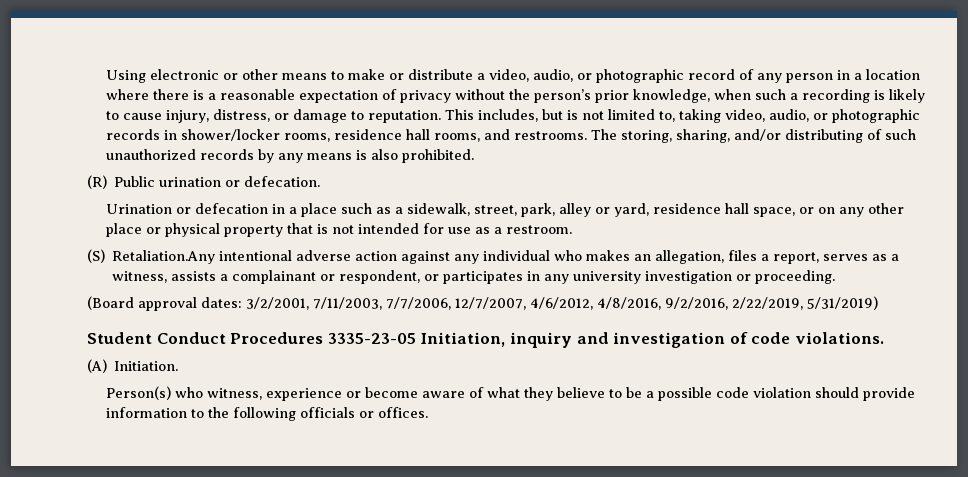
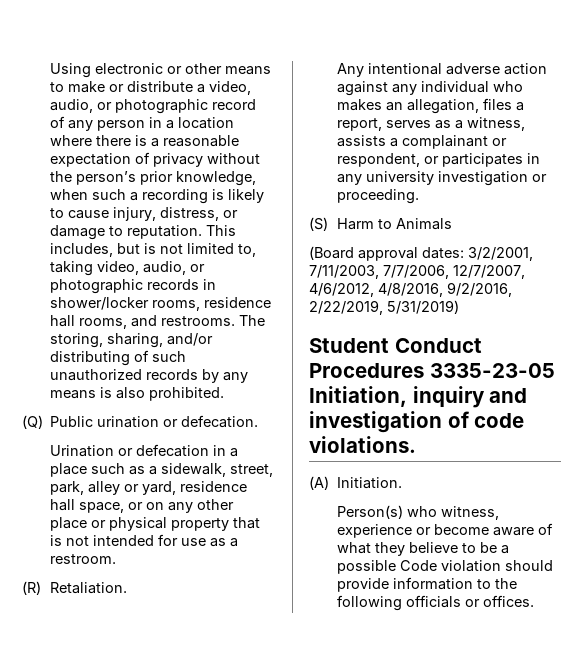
- (R) Public urination or defecation.
+ (Q) Public urination or defecation.
- (S) Retaliation.Any intentional adverse action against any individual who makes an allegation, files a report, serves as a witness, assists a complainant or respondent, or participates in any university investigation or proceeding.
+ (R) Retaliation.
+ Any intentional adverse action against any individual who makes an allegation, files a report, serves as a witness, assists a complainant or respondent, or participates in any university investigation or proceeding.
+ (S) Harm to Animals
- Person(s) who witness, experience or become aware of what they believe to be a possible code violation should provide information to the following officials or offices.
+ Person(s) who witness, experience or become aware of what they believe to be a possible Code violation should provide information to the following officials or offices.

